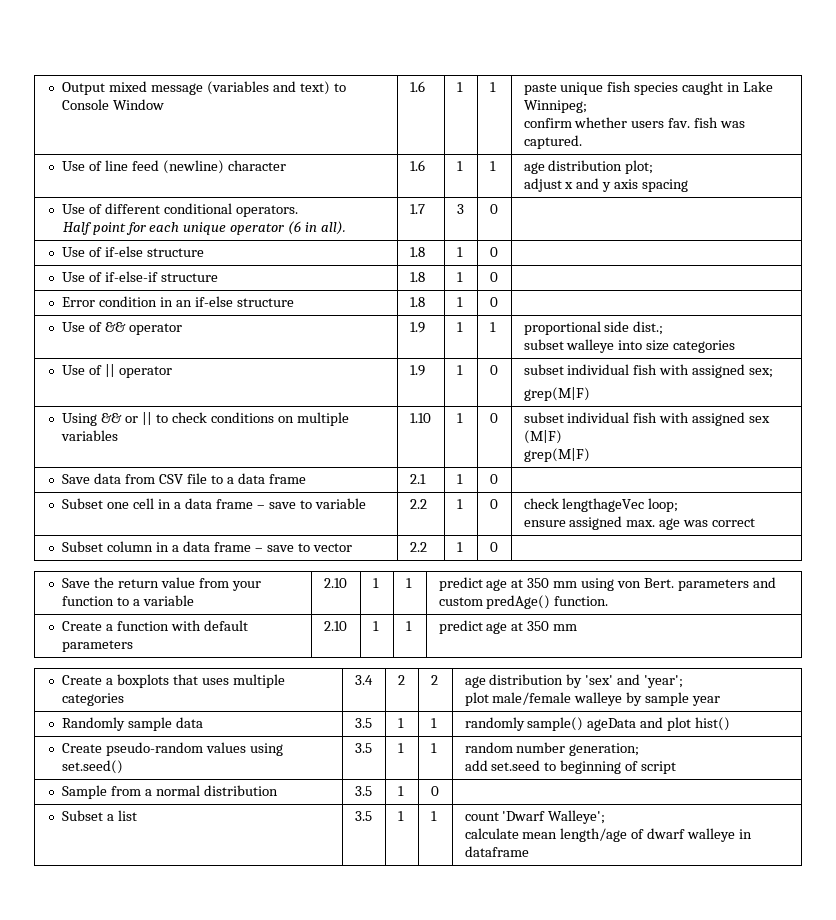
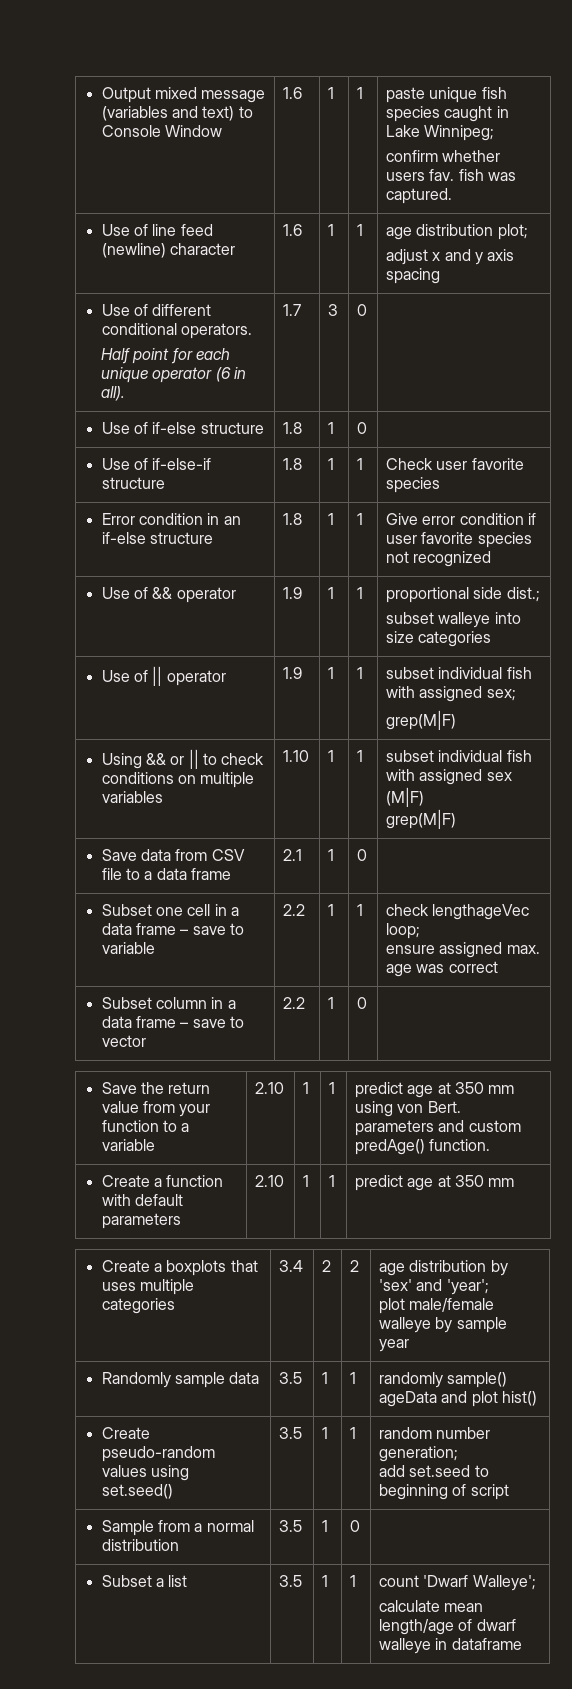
- Use of if-else-if structure | 1.8 | 1 | 0 |
+ Use of if-else-if structure | 1.8 | 1 | 1 | Check user favorite species
- Error condition in an if-else structure | 1.8 | 1 | 0 |
+ Error condition in an if-else structure | 1.8 | 1 | 1 | Give error condition if user favorite species not recognized
- Use of || operator | 1.9 | 1 | 0 | subset individual fish with assigned sex;
+ Use of || operator | 1.9 | 1 | 1 | subset individual fish with assigned sex;
- Using && or || to check conditions on multiple variables | 1.10 | 1 | 0 | subset individual fish with assigned sex (M|F)
+ Using && or || to check conditions on multiple variables | 1.10 | 1 | 1 | subset individual fish with assigned sex (M|F)
- Subset one cell in a data frame – save to variable | 2.2 | 1 | 0 | check lengthageVec loop;
+ Subset one cell in a data frame – save to variable | 2.2 | 1 | 1 | check lengthageVec loop;

